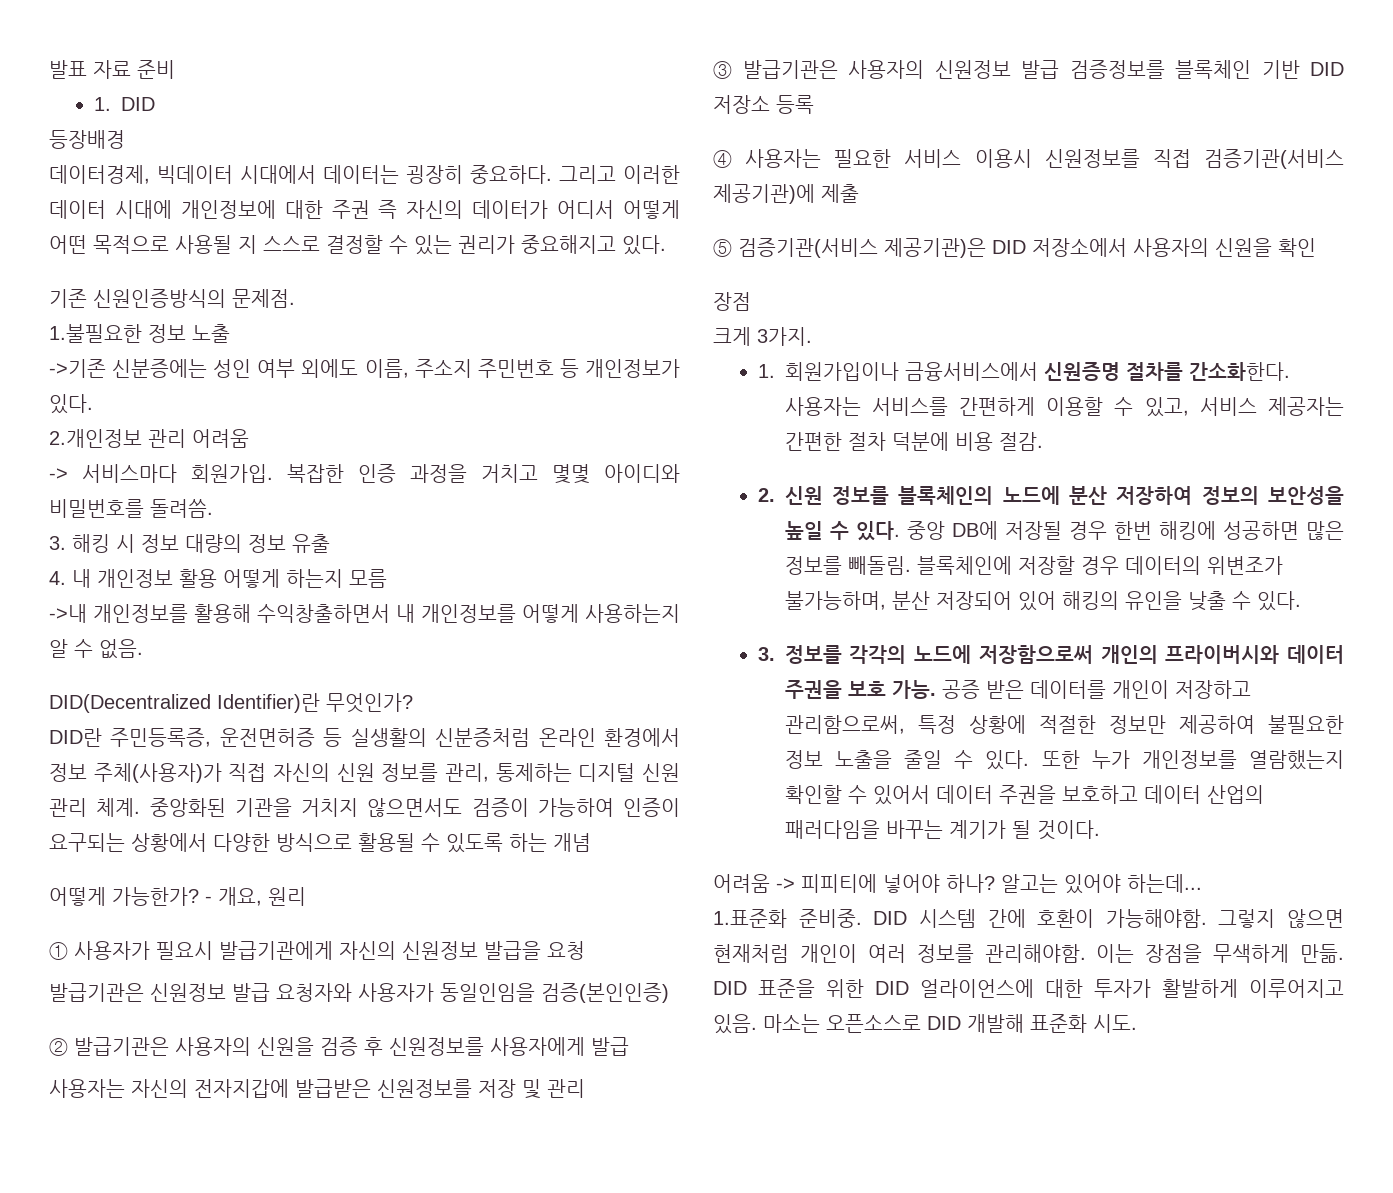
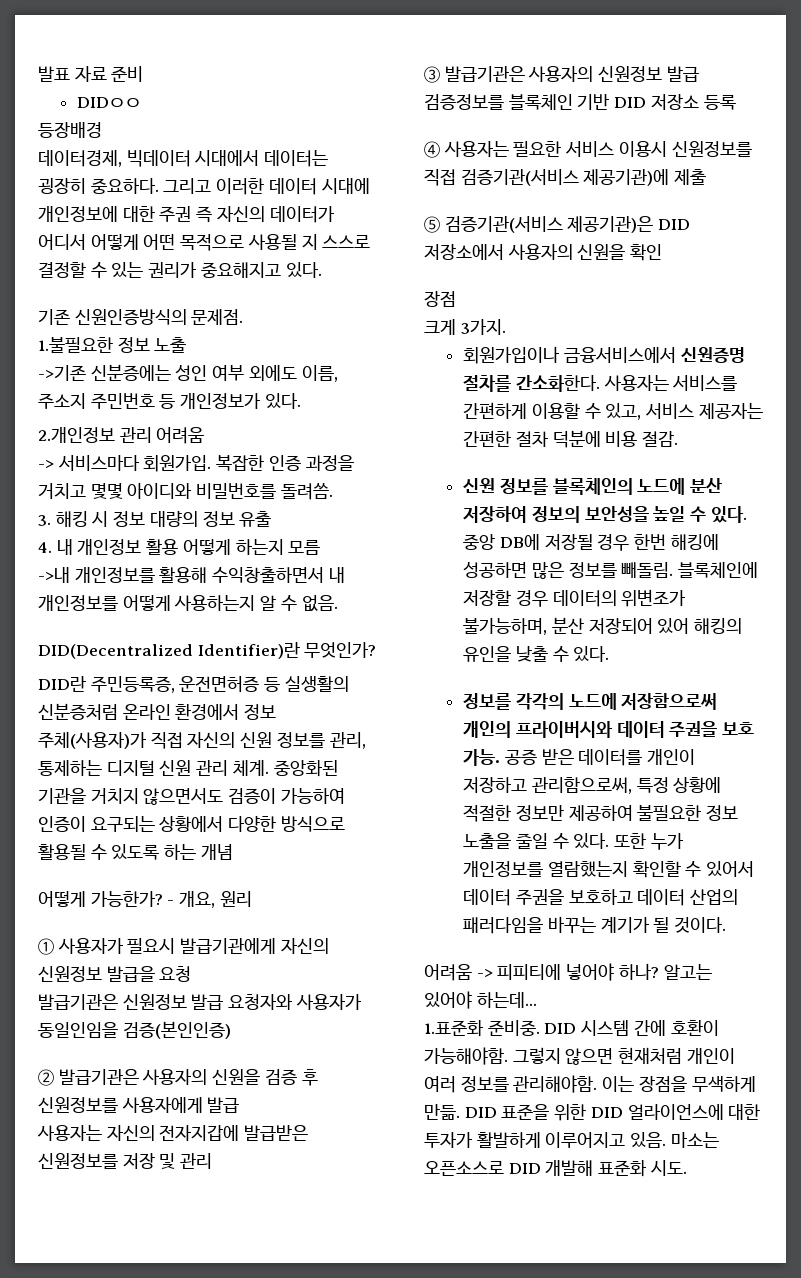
- 1. DID
+ DIDㅇㅇ
- 1. 회원가입이나 금융서비스에서 신원증명 절차를 간소화한다.
+ 회원가입이나 금융서비스에서 신원증명 절차를 간소화한다.
- 2. 신원 정보를 블록체인의 노드에 분산 저장하여 정보의 보안성을 높일 수 있다.
+ 신원 정보를 블록체인의 노드에 분산 저장하여 정보의 보안성을 높일 수 있다.
- 3. 정보를 각각의 노드에 저장함으로써 개인의 프라이버시와 데이터 주권을 보호 가능.
+ 정보를 각각의 노드에 저장함으로써 개인의 프라이버시와 데이터 주권을 보호 가능.

